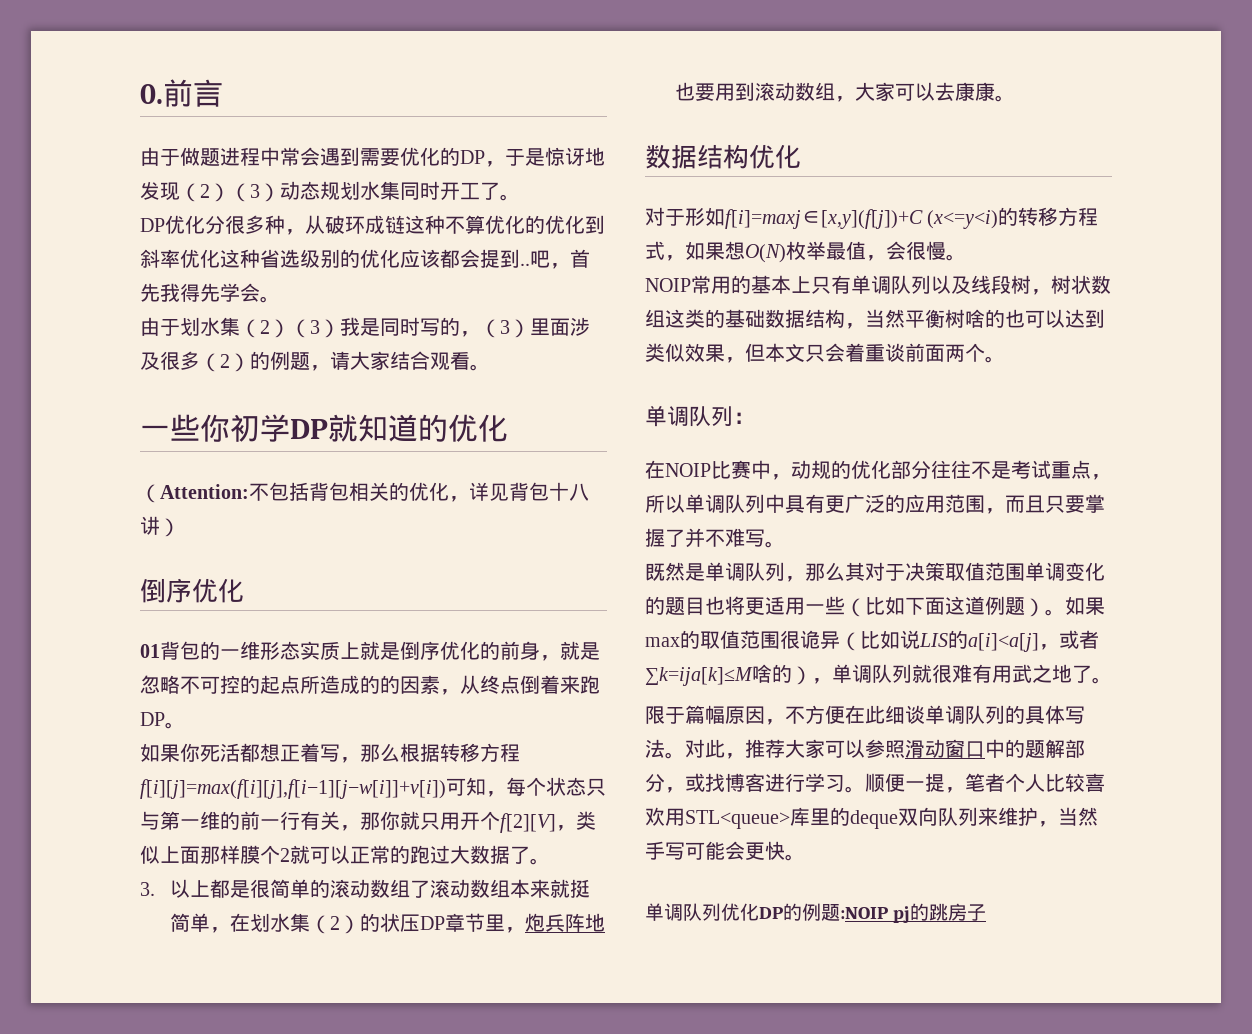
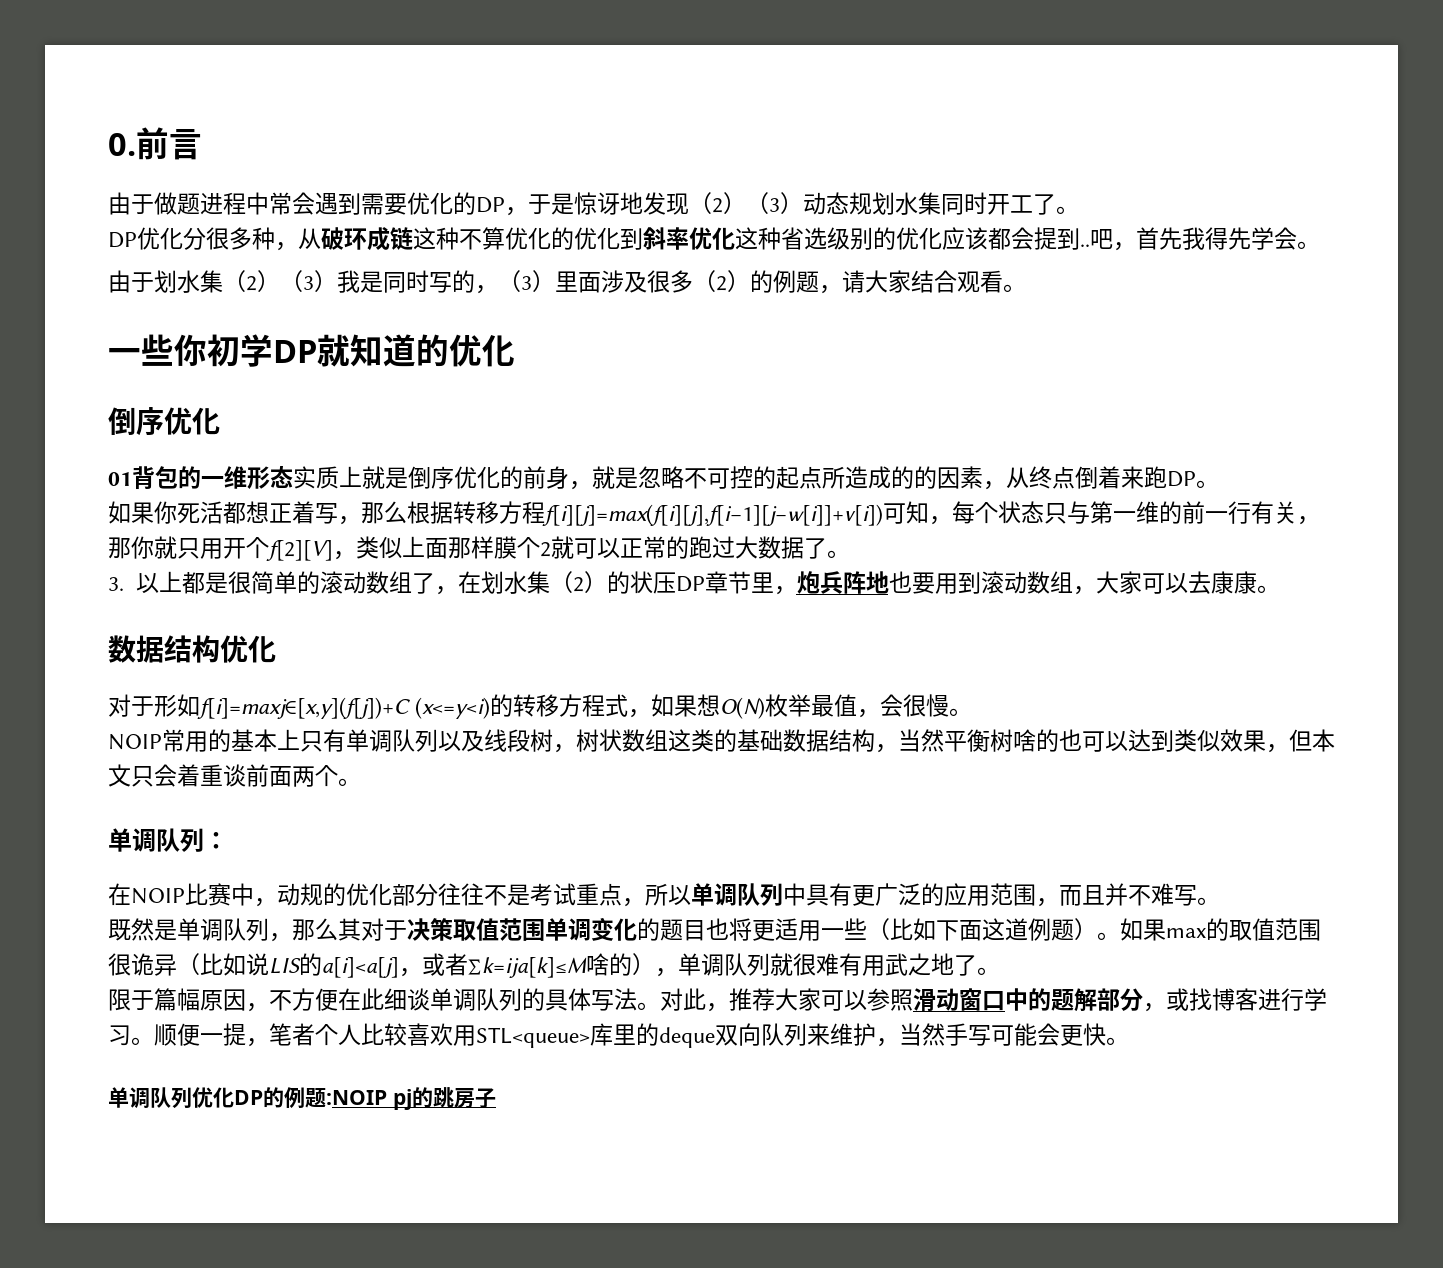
- （Attention:不包括背包相关的优化，详见背包十八讲）
- 3.以上都是很简单的滚动数组了滚动数组本来就挺简单，在划水集（2）的状压DP章节里，炮兵阵地也要用到滚动数组，大家可以去康康。
+ 3.以上都是很简单的滚动数组了，在划水集（2）的状压DP章节里，炮兵阵地也要用到滚动数组，大家可以去康康。
- 在NOIP比赛中，动规的优化部分往往不是考试重点，所以单调队列中具有更广泛的应用范围，而且只要掌握了并不难写。
+ 在NOIP比赛中，动规的优化部分往往不是考试重点，所以单调队列中具有更广泛的应用范围，而且并不难写。

